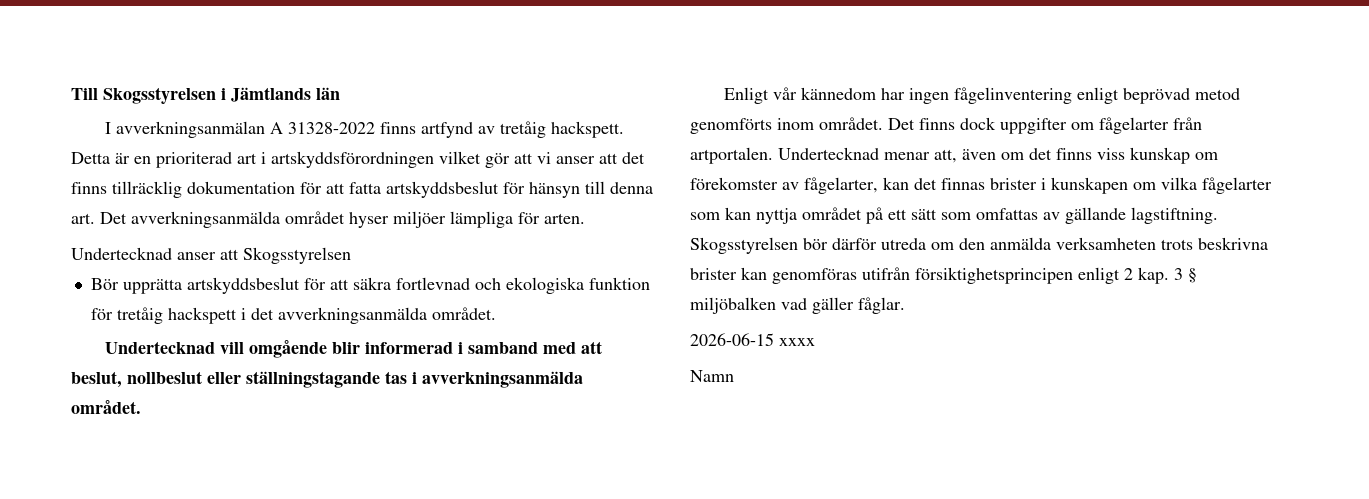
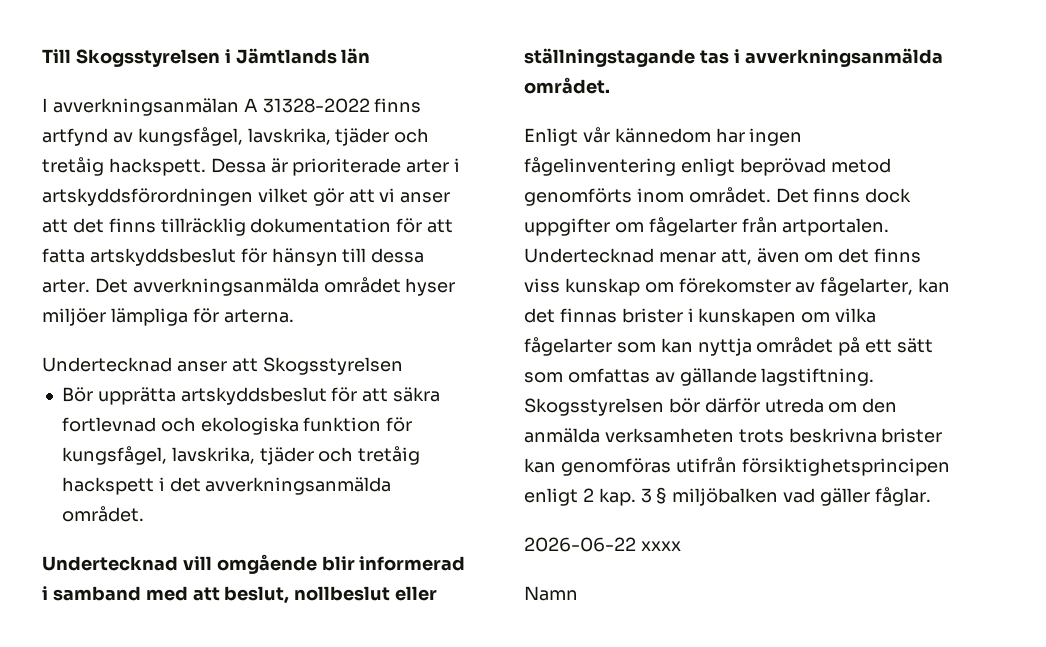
- I avverkningsanmälan A 31328-2022 finns artfynd av tretåig hackspett. Detta är en prioriterad art i artskyddsförordningen vilket gör att vi anser att det finns tillräcklig dokumentation för att fatta artskyddsbeslut för hänsyn till denna art. Det avverkningsanmälda området hyser miljöer lämpliga för arten.
+ I avverkningsanmälan A 31328-2022 finns artfynd av kungsfågel, lavskrika, tjäder och tretåig hackspett. Dessa är prioriterade arter i artskyddsförordningen vilket gör att vi anser att det finns tillräcklig dokumentation för att fatta artskyddsbeslut för hänsyn till dessa arter. Det avverkningsanmälda området hyser miljöer lämpliga för arterna.
- Bör upprätta artskyddsbeslut för att säkra fortlevnad och ekologiska funktion för tretåig hackspett i det avverkningsanmälda området.
+ Bör upprätta artskyddsbeslut för att säkra fortlevnad och ekologiska funktion för kungsfågel, lavskrika, tjäder och tretåig hackspett i det avverkningsanmälda området.
- 2026-06-15 xxxx
+ 2026-06-22 xxxx

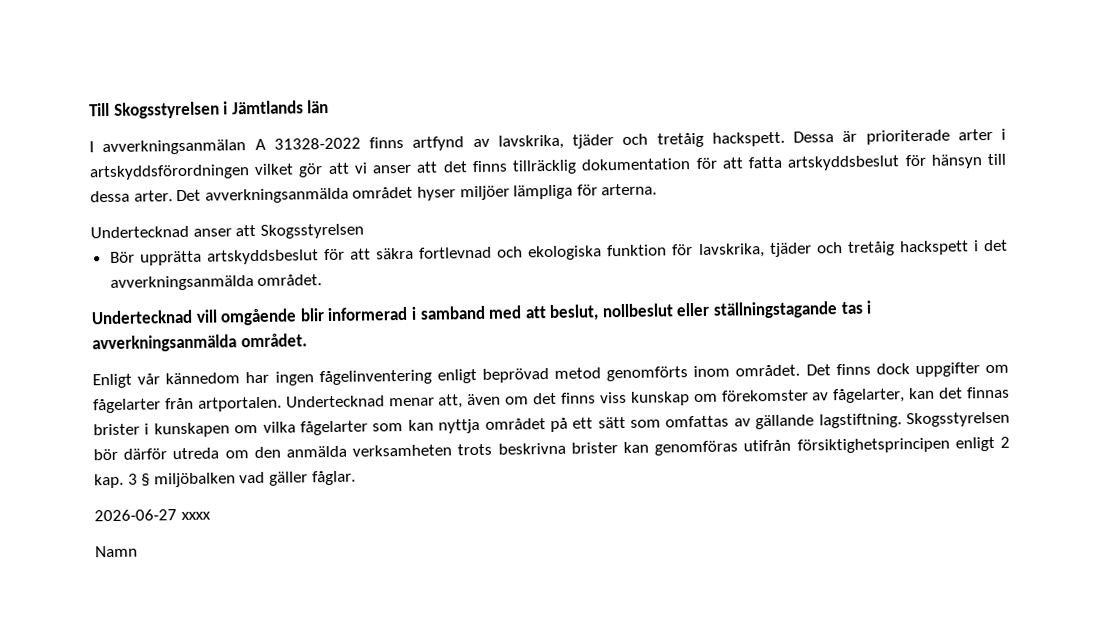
- I avverkningsanmälan A 31328-2022 finns artfynd av kungsfågel, lavskrika, tjäder och tretåig hackspett.
+ I avverkningsanmälan A 31328-2022 finns artfynd av lavskrika, tjäder och tretåig hackspett.
- Bör upprätta artskyddsbeslut för att säkra fortlevnad och ekologiska funktion för kungsfågel, lavskrika, tjäder och tretåig hackspett i det avverkningsanmälda området.
+ Bör upprätta artskyddsbeslut för att säkra fortlevnad och ekologiska funktion för lavskrika, tjäder och tretåig hackspett i det avverkningsanmälda området.
- 2026-06-22 xxxx
+ 2026-06-27 xxxx

